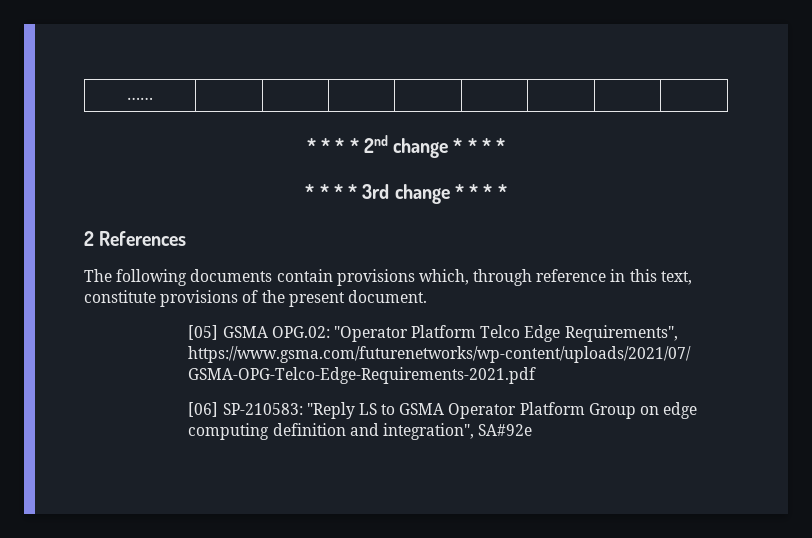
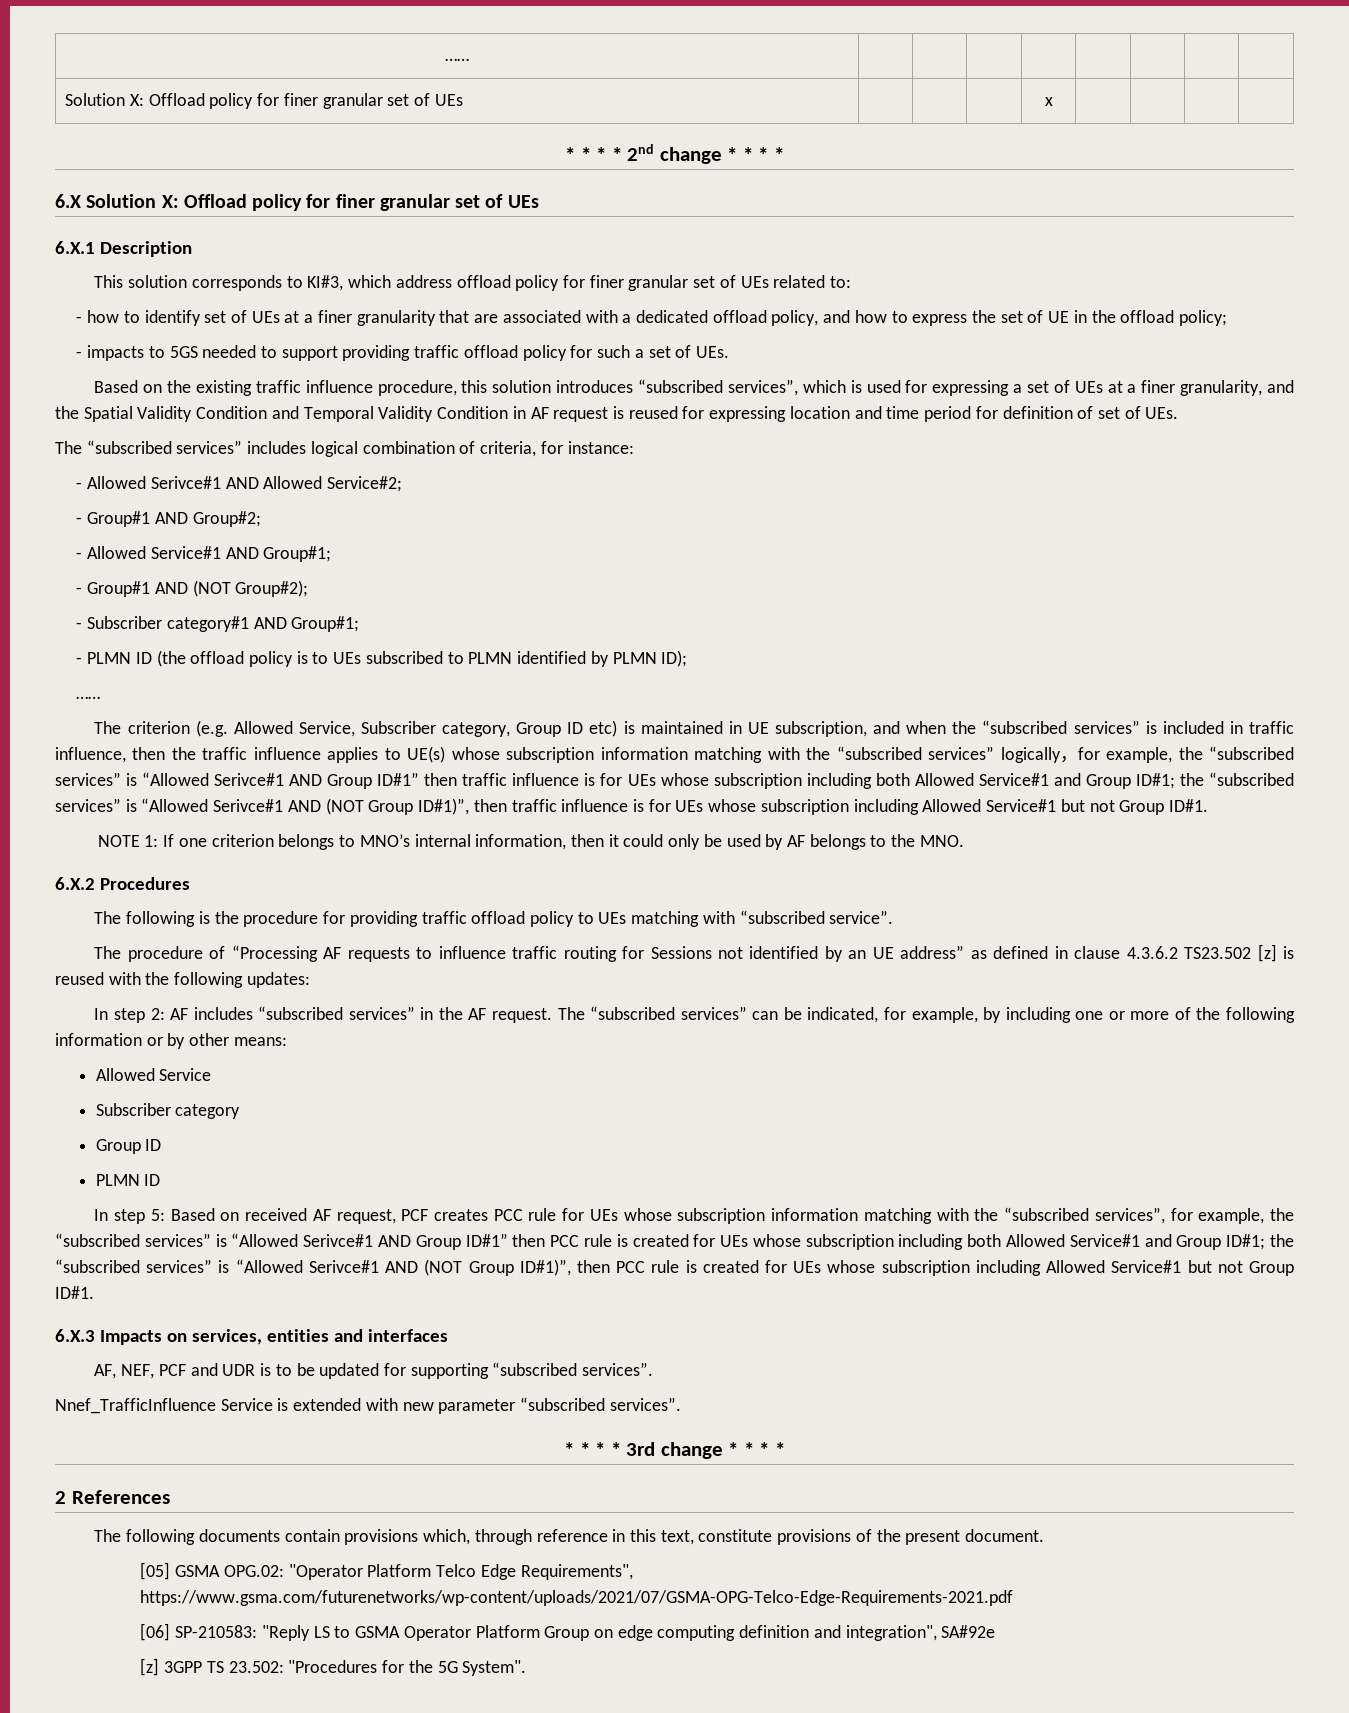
+ Solution X: Offload policy for finer granular set of UEs | | | | x | | | |
+ 6.X Solution X: Offload policy for finer granular set of UEs
+ 6.X.1 Description
+ This solution corresponds to KI#3, which address offload policy for finer granular set of UEs related to:
+ - how to identify set of UEs at a finer granularity that are associated with a dedicated offload policy, and how to express the set of UE in the offload policy;
+ - impacts to 5GS needed to support providing traffic offload policy for such a set of UEs.
+ Based on the existing traffic influence procedure, this solution introduces “subscribed services”, which is used for expressing a set of UEs at a finer granularity, and the Spatial Validity Condition and Temporal Validity Condition in AF request is reused for expressing location and time period for definition of set of UEs.
+ The “subscribed services” includes logical combination of criteria, for instance:
+ - Allowed Serivce#1 AND Allowed Service#2;
+ - Group#1 AND Group#2;
+ - Allowed Service#1 AND Group#1;
+ - Group#1 AND (NOT Group#2);
+ - Subscriber category#1 AND Group#1;
+ - PLMN ID (the offload policy is to UEs subscribed to PLMN identified by PLMN ID);
+ ……
+ The criterion (e.g. Allowed Service, Subscriber category, Group ID etc) is maintained in UE subscription, and when the “subscribed services” is included in traffic influence, then the traffic influence applies to UE(s) whose subscription information matching with the “subscribed services” logically，for example, the “subscribed services” is “Allowed Serivce#1 AND Group ID#1” then traffic influence is for UEs whose subscription including both Allowed Service#1 and Group ID#1; the “subscribed services” is “Allowed Serivce#1 AND (NOT Group ID#1)”, then traffic influence is for UEs whose subscription including Allowed Service#1 but not Group ID#1.
+ NOTE 1: If one criterion belongs to MNO’s internal information, then it could only be used by AF belongs to the MNO.
+ 6.X.2 Procedures
+ The following is the procedure for providing traffic offload policy to UEs matching with “subscribed service”.
+ The procedure of “Processing AF requests to influence traffic routing for Sessions not identified by an UE address” as defined in clause 4.3.6.2 TS23.502 [z] is reused with the following updates:
+ In step 2: AF includes “subscribed services” in the AF request. The “subscribed services” can be indicated, for example, by including one or more of the following information or by other means:
+ Allowed Service
+ Subscriber category
+ Group ID
+ PLMN ID
+ In step 5: Based on received AF request, PCF creates PCC rule for UEs whose subscription information matching with the “subscribed services”, for example, the “subscribed services” is “Allowed Serivce#1 AND Group ID#1” then PCC rule is created for UEs whose subscription including both Allowed Service#1 and Group ID#1; the “subscribed services” is “Allowed Serivce#1 AND (NOT Group ID#1)”, then PCC rule is created for UEs whose subscription including Allowed Service#1 but not Group ID#1.
+ 6.X.3 Impacts on services, entities and interfaces
+ AF, NEF, PCF and UDR is to be updated for supporting “subscribed services”.
+ Nnef_TrafficInfluence Service is extended with new parameter “subscribed services”.
+ [z] 3GPP TS 23.502: "Procedures for the 5G System".

